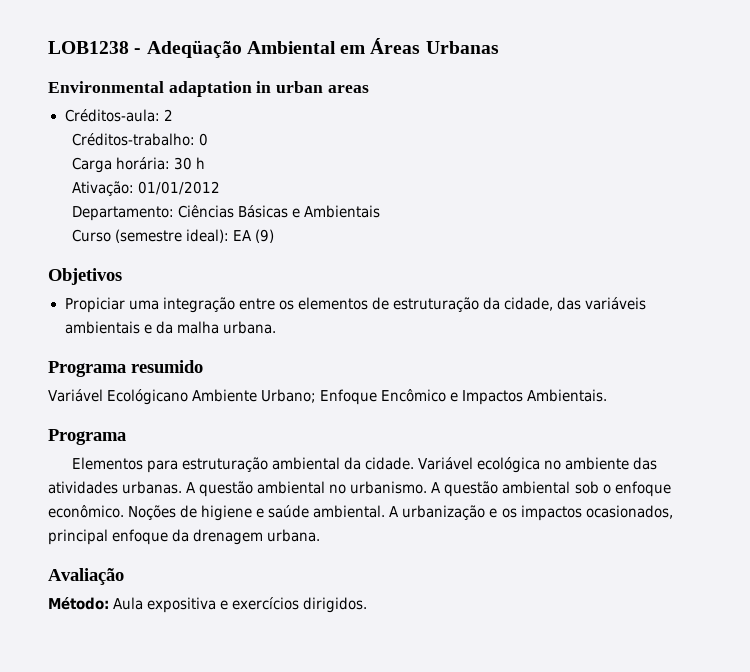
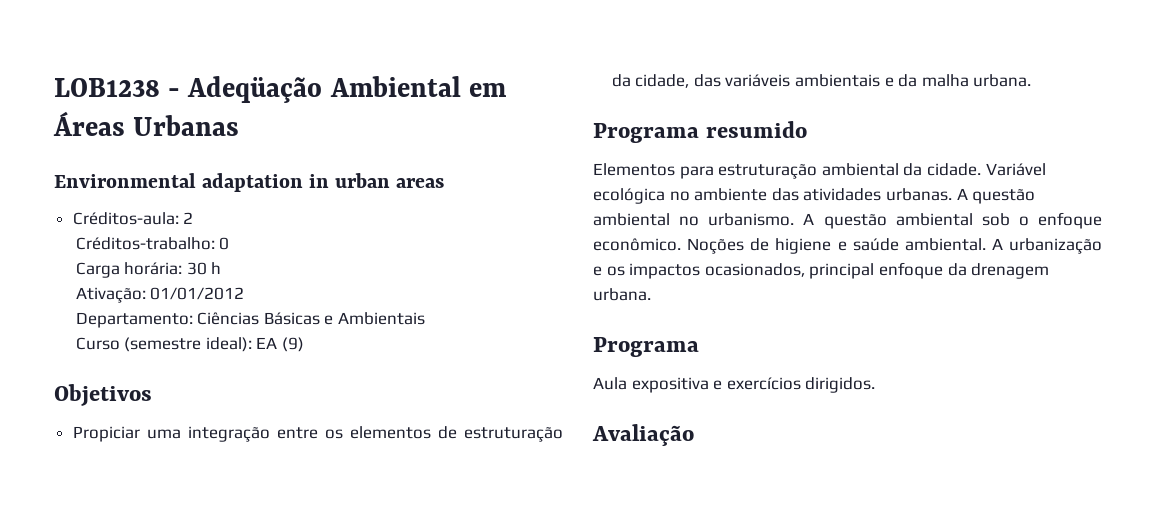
- Variável Ecológicano Ambiente Urbano; Enfoque Encômico e Impactos Ambientais.
- Programa
  A urbanização e os impactos ocasionados, principal enfoque da drenagem urbana.
- Avaliação
- Método: Aula expositiva e exercícios dirigidos.
+ Programa
+ Aula expositiva e exercícios dirigidos.
+ Avaliação

